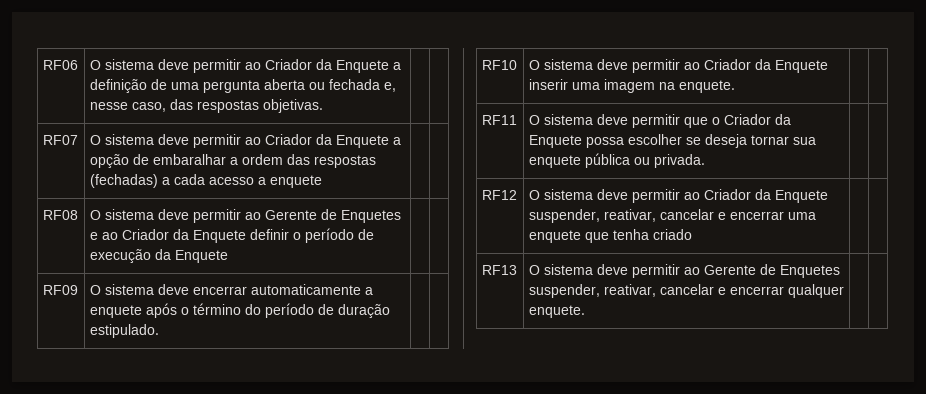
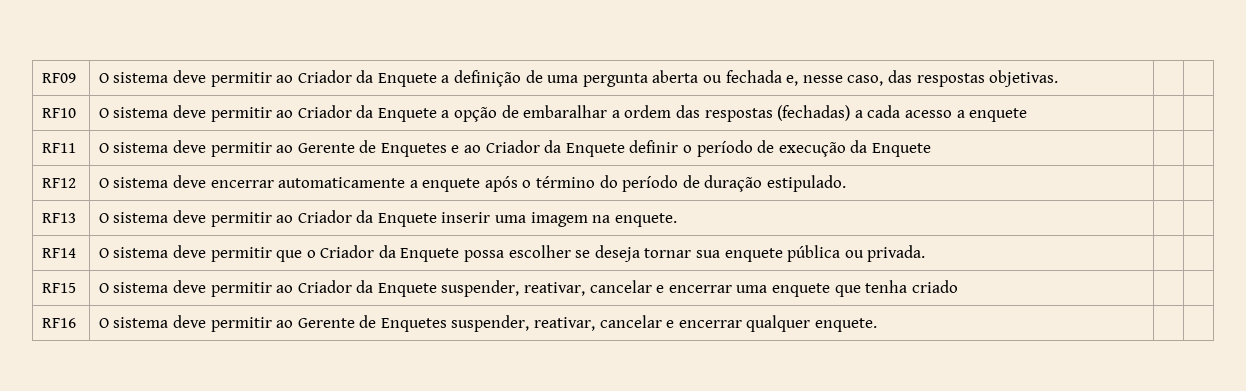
- RF06 | O sistema deve permitir ao Criador da Enquete a definição de uma pergunta aberta ou fechada e, nesse caso, das respostas objetivas. | |
+ RF09 | O sistema deve permitir ao Criador da Enquete a definição de uma pergunta aberta ou fechada e, nesse caso, das respostas objetivas. | |
- RF07 | O sistema deve permitir ao Criador da Enquete a opção de embaralhar a ordem das respostas (fechadas) a cada acesso a enquete | |
+ RF10 | O sistema deve permitir ao Criador da Enquete a opção de embaralhar a ordem das respostas (fechadas) a cada acesso a enquete | |
- RF08 | O sistema deve permitir ao Gerente de Enquetes e ao Criador da Enquete definir o período de execução da Enquete | |
+ RF11 | O sistema deve permitir ao Gerente de Enquetes e ao Criador da Enquete definir o período de execução da Enquete | |
- RF09 | O sistema deve encerrar automaticamente a enquete após o término do período de duração estipulado. | |
+ RF12 | O sistema deve encerrar automaticamente a enquete após o término do período de duração estipulado. | |
- RF10 | O sistema deve permitir ao Criador da Enquete inserir uma imagem na enquete. | |
+ RF13 | O sistema deve permitir ao Criador da Enquete inserir uma imagem na enquete. | |
- RF11 | O sistema deve permitir que o Criador da Enquete possa escolher se deseja tornar sua enquete pública ou privada. | |
+ RF14 | O sistema deve permitir que o Criador da Enquete possa escolher se deseja tornar sua enquete pública ou privada. | |
- RF12 | O sistema deve permitir ao Criador da Enquete suspender, reativar, cancelar e encerrar uma enquete que tenha criado | |
+ RF15 | O sistema deve permitir ao Criador da Enquete suspender, reativar, cancelar e encerrar uma enquete que tenha criado | |
- RF13 | O sistema deve permitir ao Gerente de Enquetes suspender, reativar, cancelar e encerrar qualquer enquete. | |
+ RF16 | O sistema deve permitir ao Gerente de Enquetes suspender, reativar, cancelar e encerrar qualquer enquete. | |

